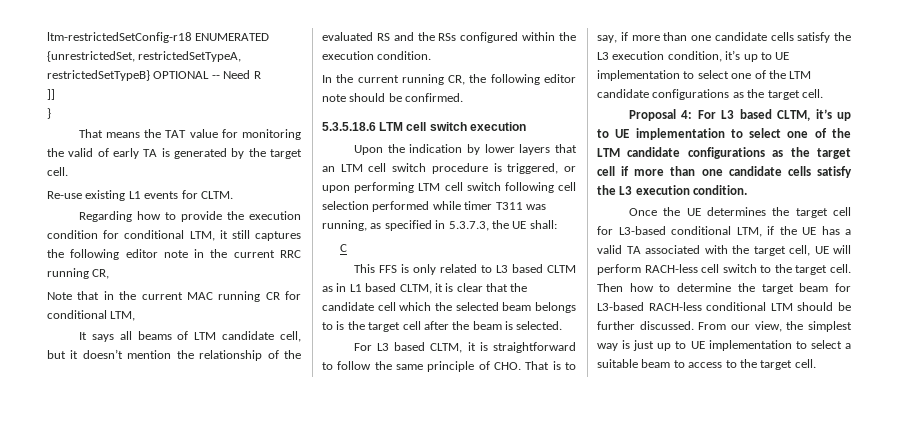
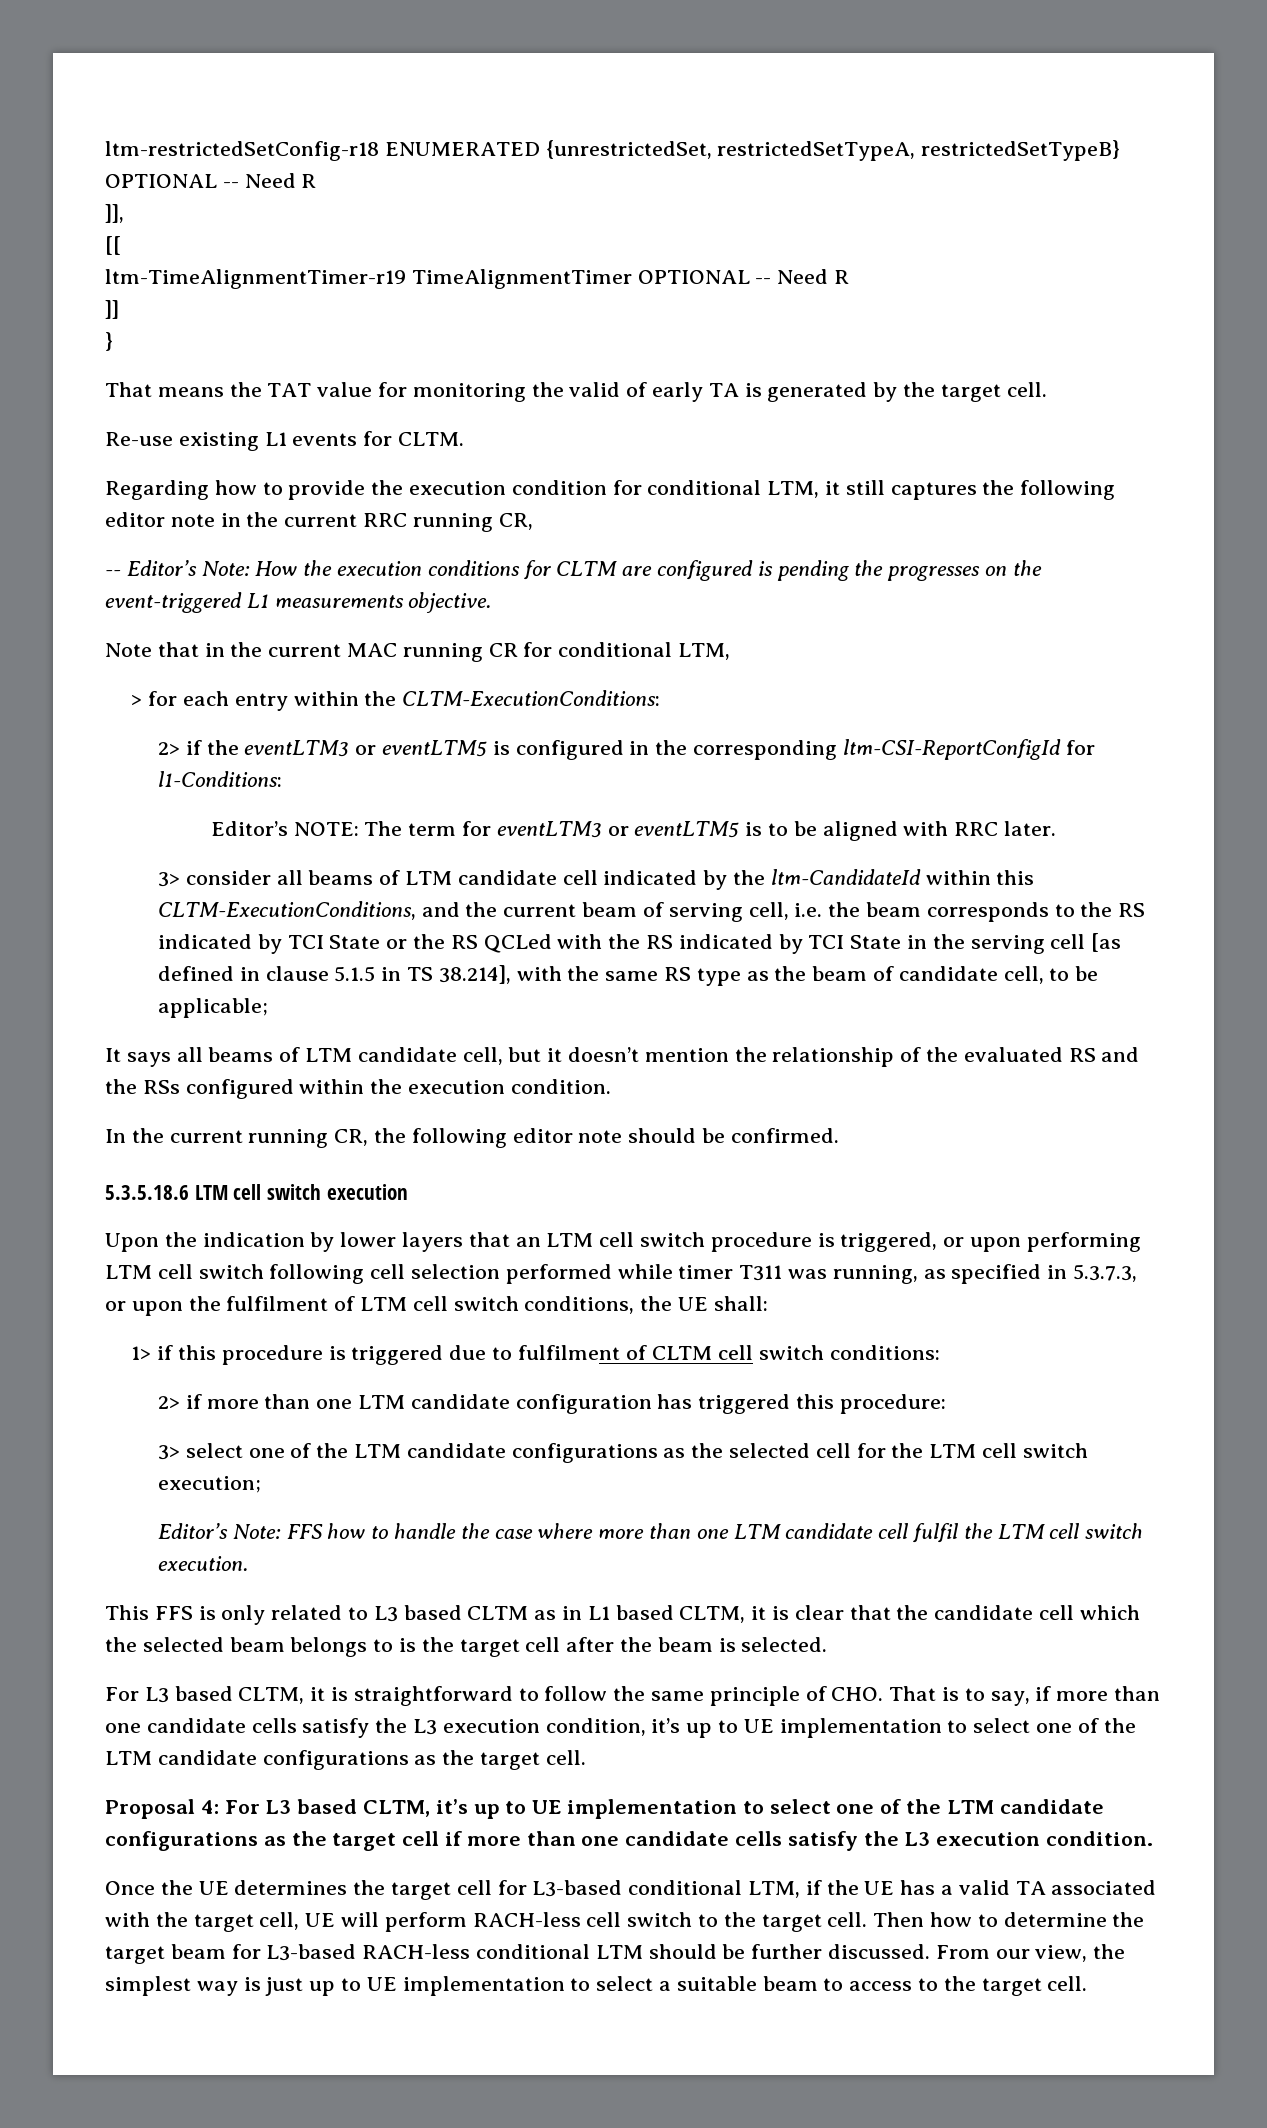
+ ]],
+ [[
+ ltm-TimeAlignmentTimer-r19 TimeAlignmentTimer OPTIONAL -- Need R
+ -- Editor’s Note: How the execution conditions for CLTM are configured is pending the progresses on the event-triggered L1 measurements objective.
+ > for each entry within the CLTM-ExecutionConditions:
+ 2> if the eventLTM3 or eventLTM5 is configured in the corresponding ltm-CSI-ReportConfigId for l1-Conditions:
+ Editor’s NOTE: The term for eventLTM3 or eventLTM5 is to be aligned with RRC later.
+ 3> consider all beams of LTM candidate cell indicated by the ltm-CandidateId within this CLTM-ExecutionConditions, and the current beam of serving cell, i.e. the beam corresponds to the RS indicated by TCI State or the RS QCLed with the RS indicated by TCI State in the serving cell [as defined in clause 5.1.5 in TS 38.214], with the same RS type as the beam of candidate cell, to be applicable;
- Upon the indication by lower layers that an LTM cell switch procedure is triggered, or upon performing LTM cell switch following cell selection performed while timer T311 was running, as specified in 5.3.7.3, the UE shall:
- C
+ Upon the indication by lower layers that an LTM cell switch procedure is triggered, or upon performing LTM cell switch following cell selection performed while timer T311 was running, as specified in 5.3.7.3, or upon the fulfilment of LTM cell switch conditions, the UE shall:
+ 1> if this procedure is triggered due to fulfilment of CLTM cell switch conditions:
+ 2> if more than one LTM candidate configuration has triggered this procedure:
+ 3> select one of the LTM candidate configurations as the selected cell for the LTM cell switch execution;
+ Editor’s Note: FFS how to handle the case where more than one LTM candidate cell fulfil the LTM cell switch execution.

